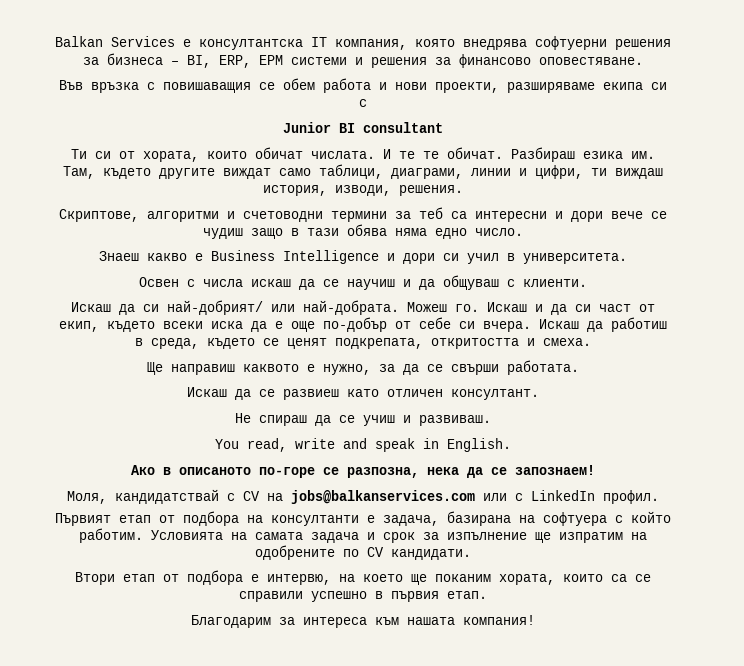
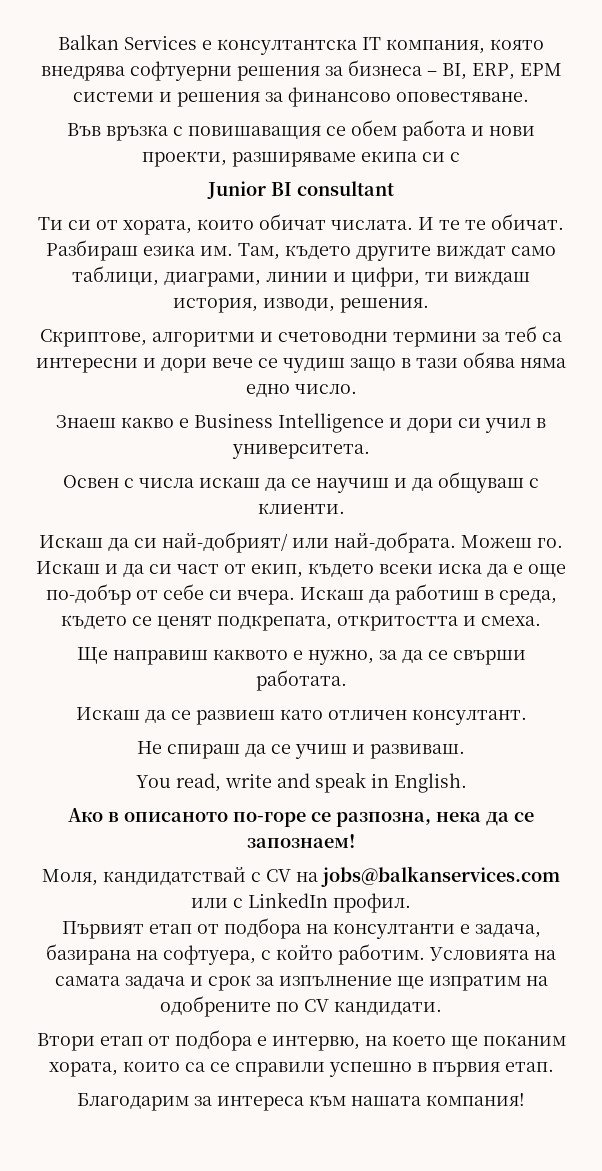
- Първият етап от подбора на консултанти е задача, базирана на софтуера с който работим.
+ Първият етап от подбора на консултанти е задача, базирана на софтуера, с който работим.

